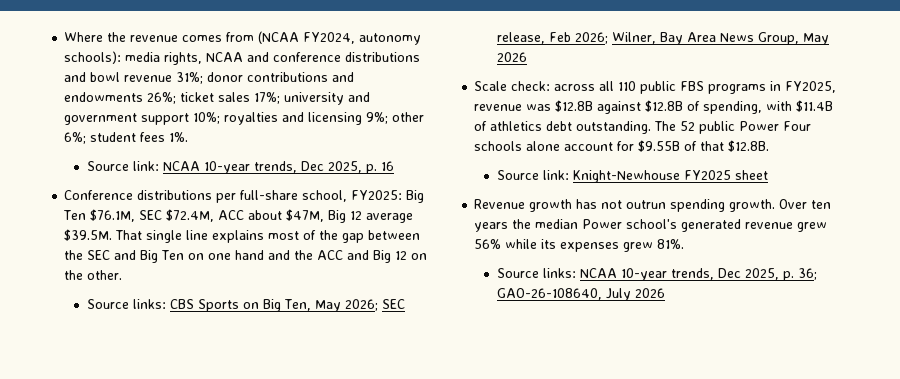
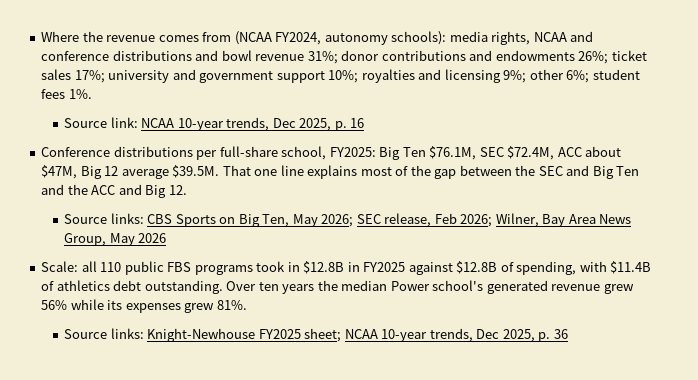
- Conference distributions per full-share school, FY2025: Big Ten $76.1M, SEC $72.4M, ACC about $47M, Big 12 average $39.5M. That single line explains most of the gap between the SEC and Big Ten on one hand and the ACC and Big 12 on the other.
+ Conference distributions per full-share school, FY2025: Big Ten $76.1M, SEC $72.4M, ACC about $47M, Big 12 average $39.5M. That one line explains most of the gap between the SEC and Big Ten and the ACC and Big 12.
- Scale check: across all 110 public FBS programs in FY2025, revenue was $12.8B against $12.8B of spending, with $11.4B of athletics debt outstanding.
+ Scale: all 110 public FBS programs took in $12.8B in FY2025 against $12.8B of spending, with $11.4B of athletics debt outstanding.
- The 52 public Power Four schools alone account for $9.55B of that $12.8B.
- Source link: Knight-Newhouse FY2025 sheet
- Revenue growth has not outrun spending growth.
- Source links: NCAA 10-year trends, Dec 2025, p. 36; GAO-26-108640, July 2026
+ Source links: Knight-Newhouse FY2025 sheet; NCAA 10-year trends, Dec 2025, p. 36

